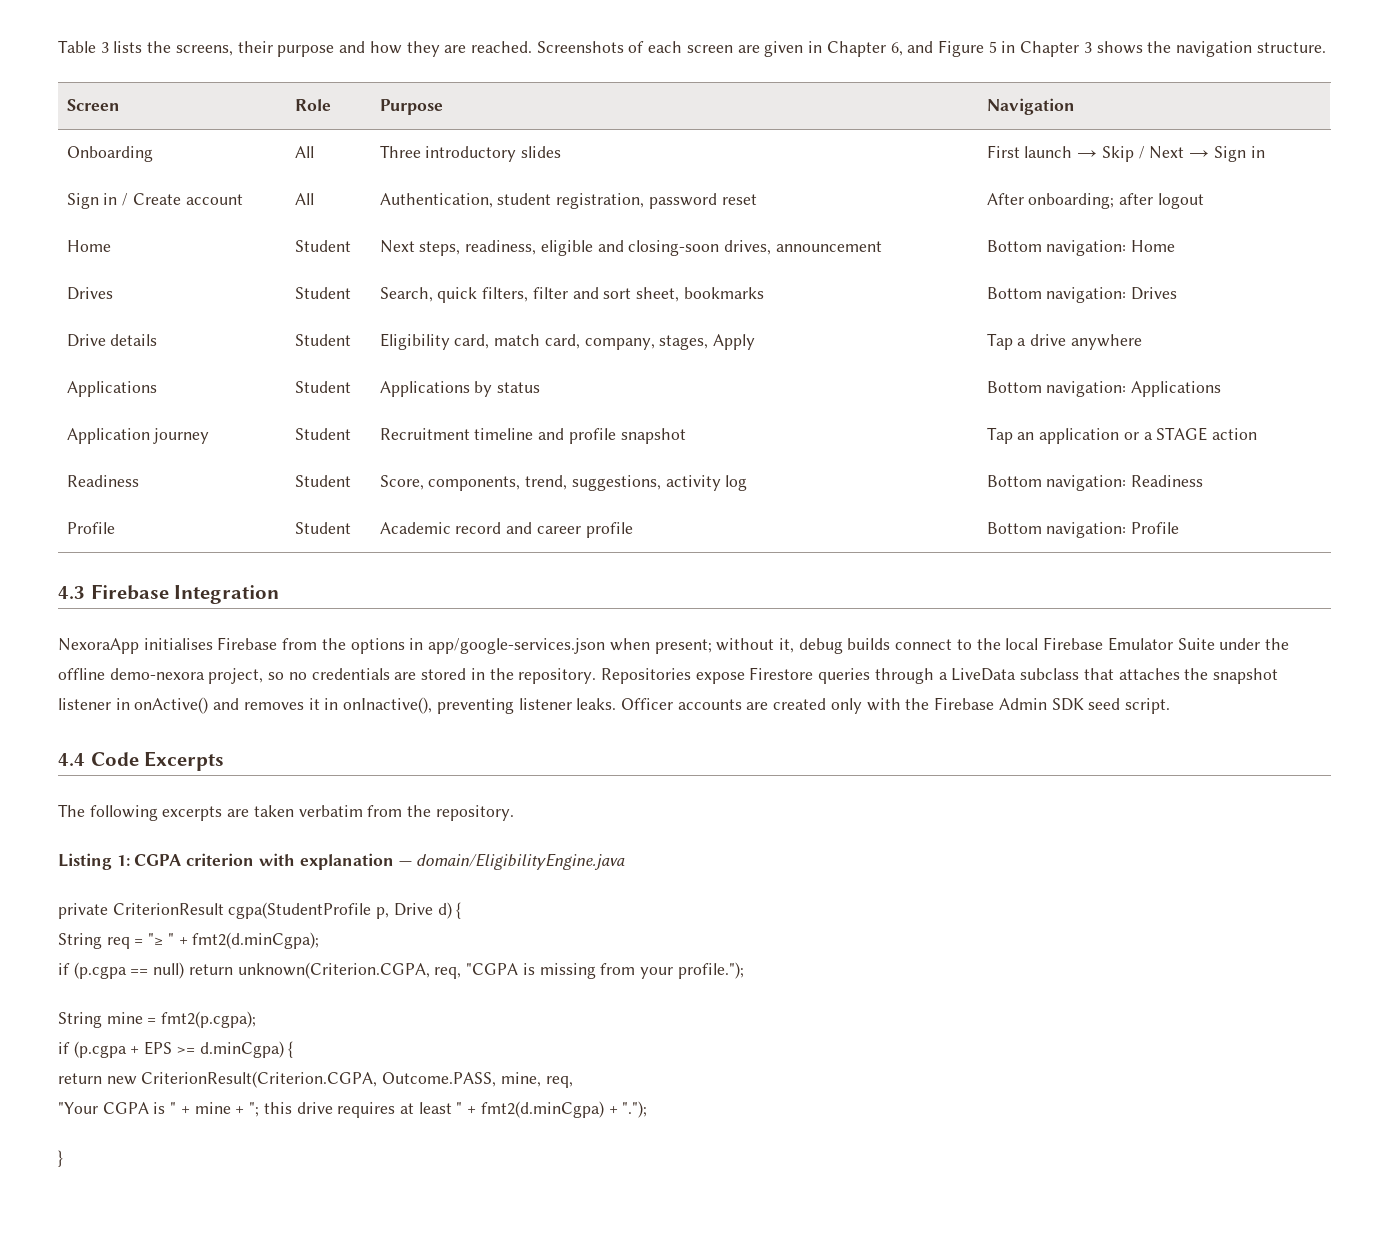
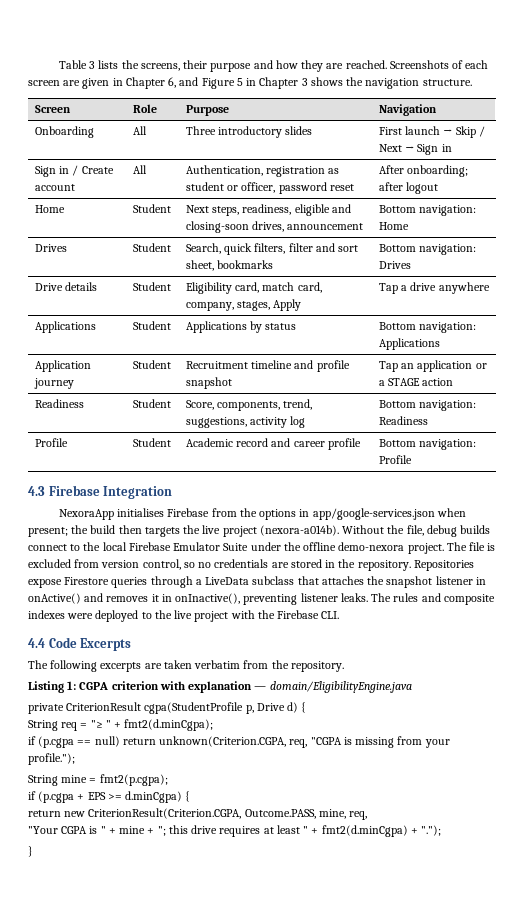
- Sign in / Create account | All | Authentication, student registration, password reset | After onboarding; after logout
+ Sign in / Create account | All | Authentication, registration as student or officer, password reset | After onboarding; after logout
- NexoraApp initialises Firebase from the options in app/google-services.json when present; without it, debug builds connect to the local Firebase Emulator Suite under the offline demo-nexora project, so no credentials are stored in the repository.
+ NexoraApp initialises Firebase from the options in app/google-services.json when present; the build then targets the live project (nexora-a014b). Without the file, debug builds connect to the local Firebase Emulator Suite under the offline demo-nexora project. The file is excluded from version control, so no credentials are stored in the repository.
- Officer accounts are created only with the Firebase Admin SDK seed script.
+ The rules and composite indexes were deployed to the live project with the Firebase CLI.

